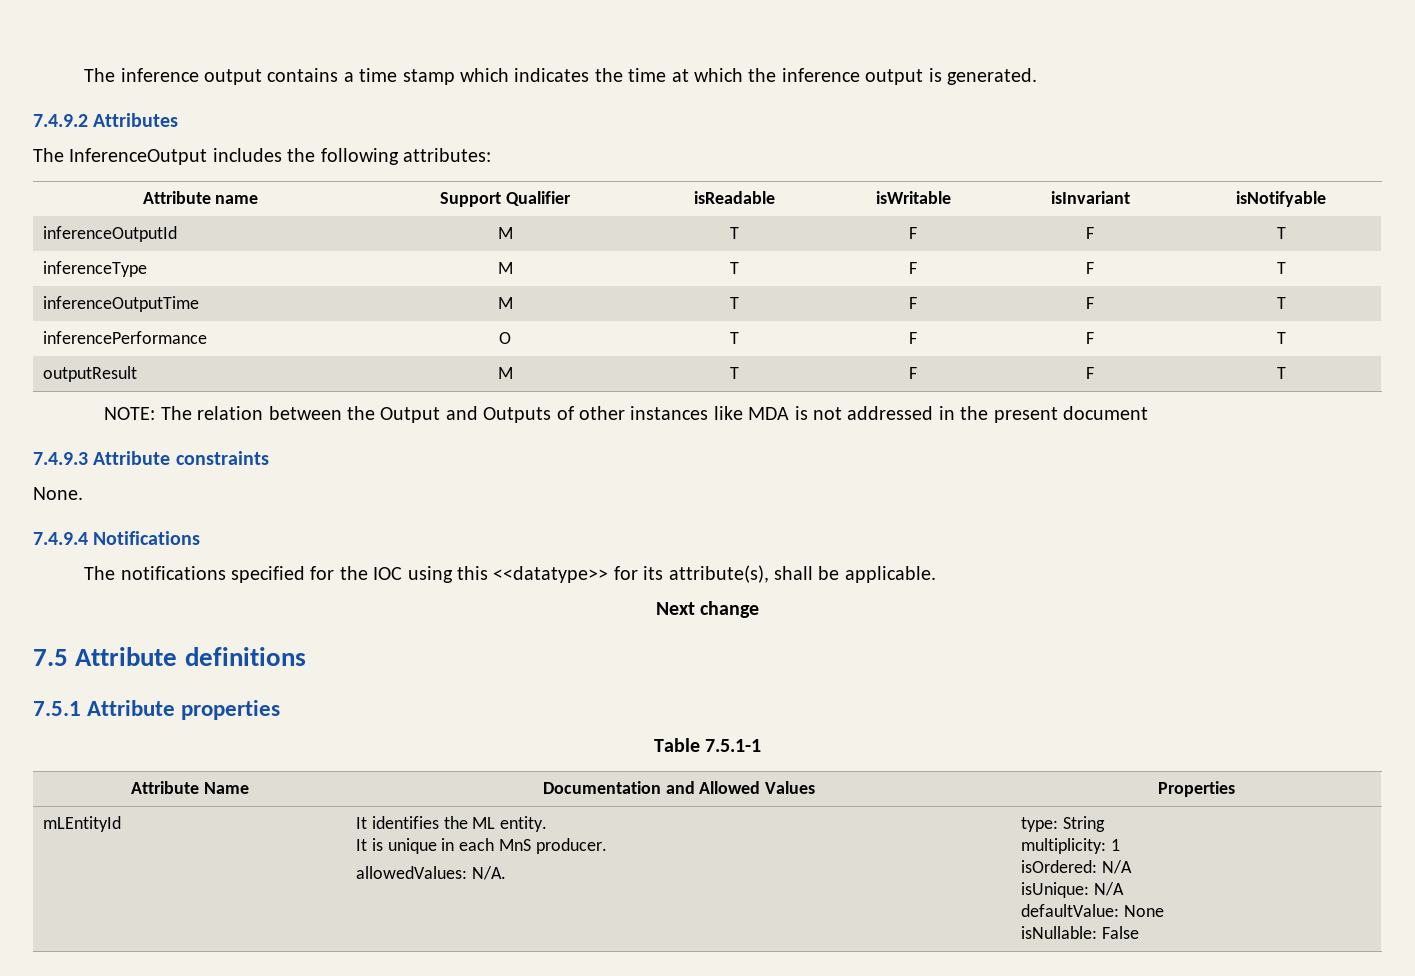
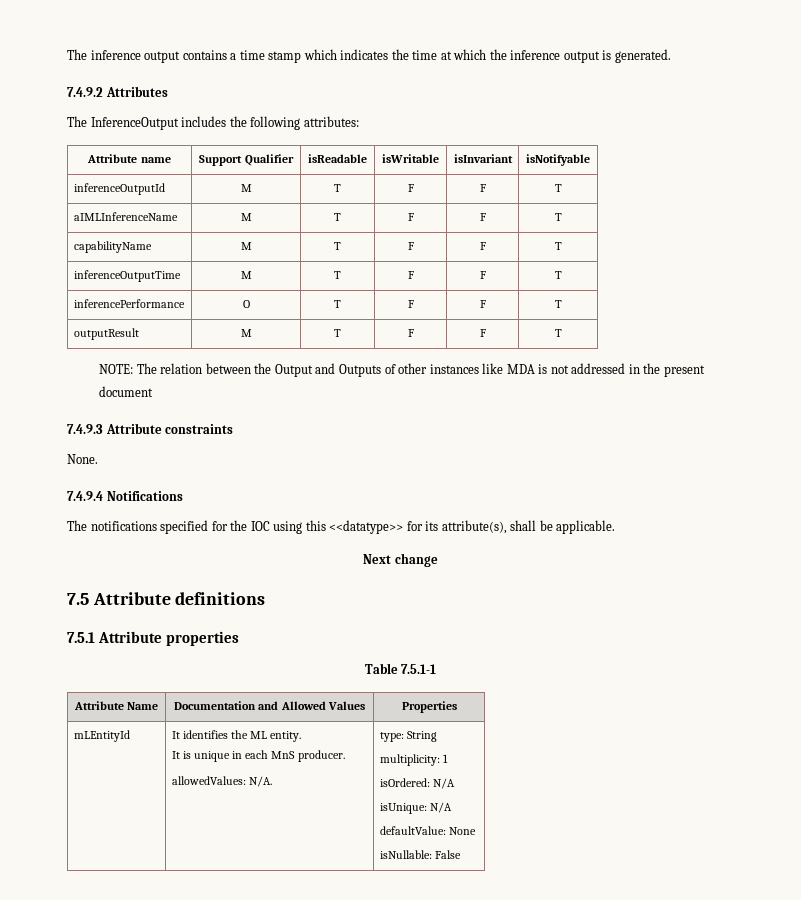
- inferenceType | M | T | F | F | T
+ aIMLInferenceName | M | T | F | F | T
+ capabilityName | M | T | F | F | T

